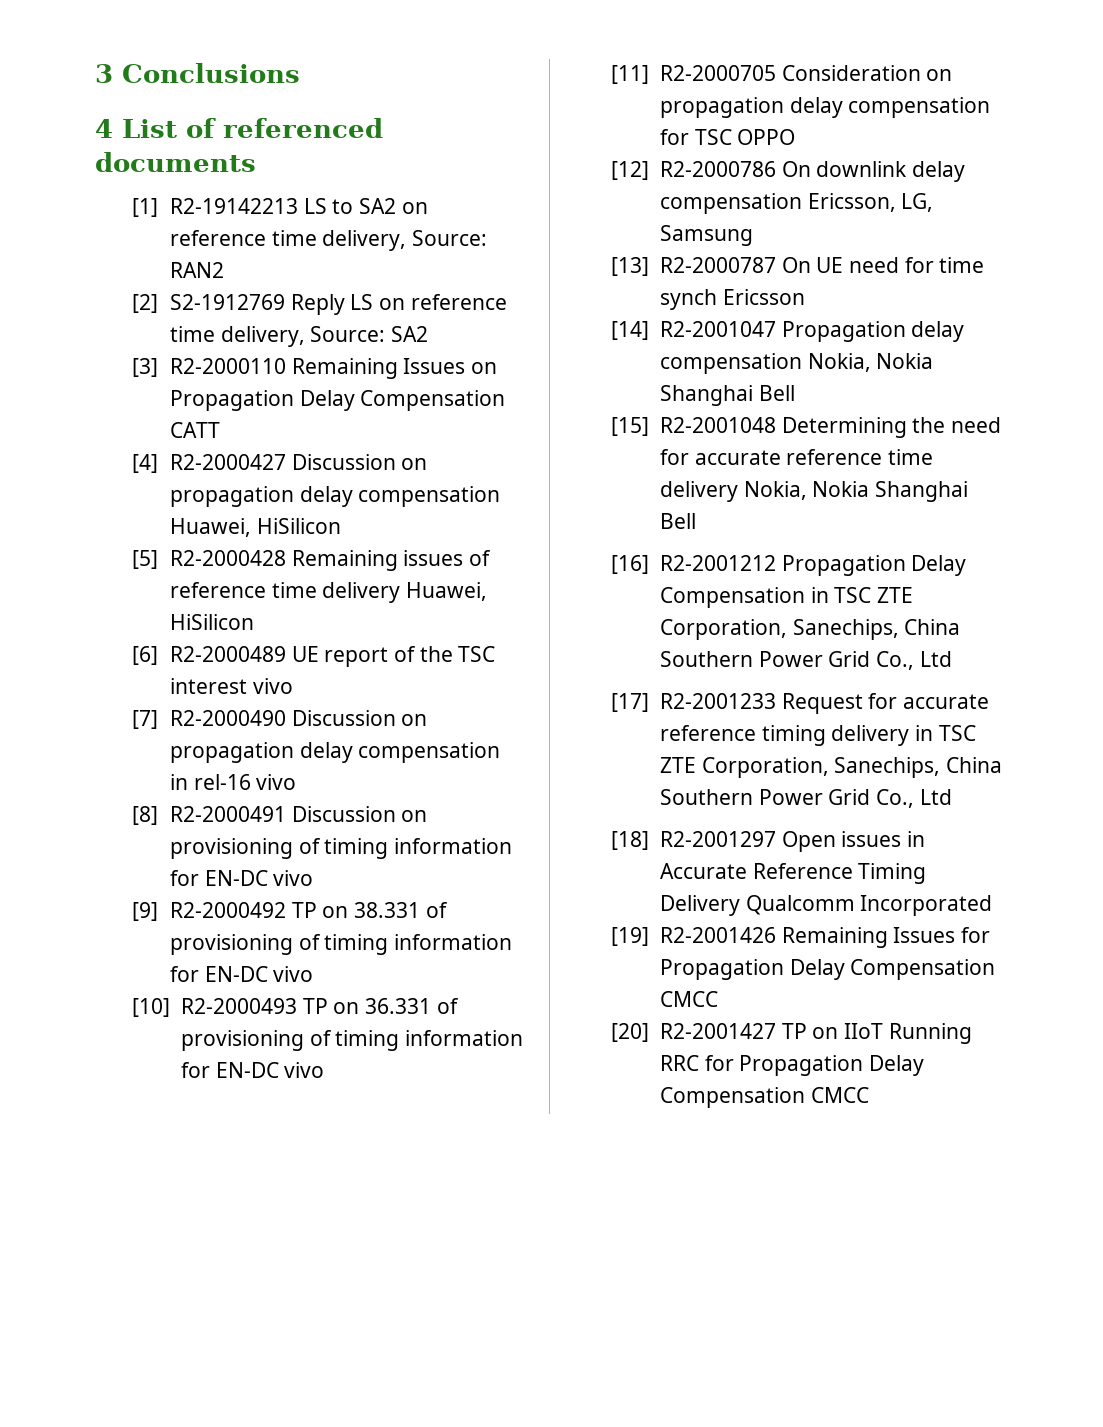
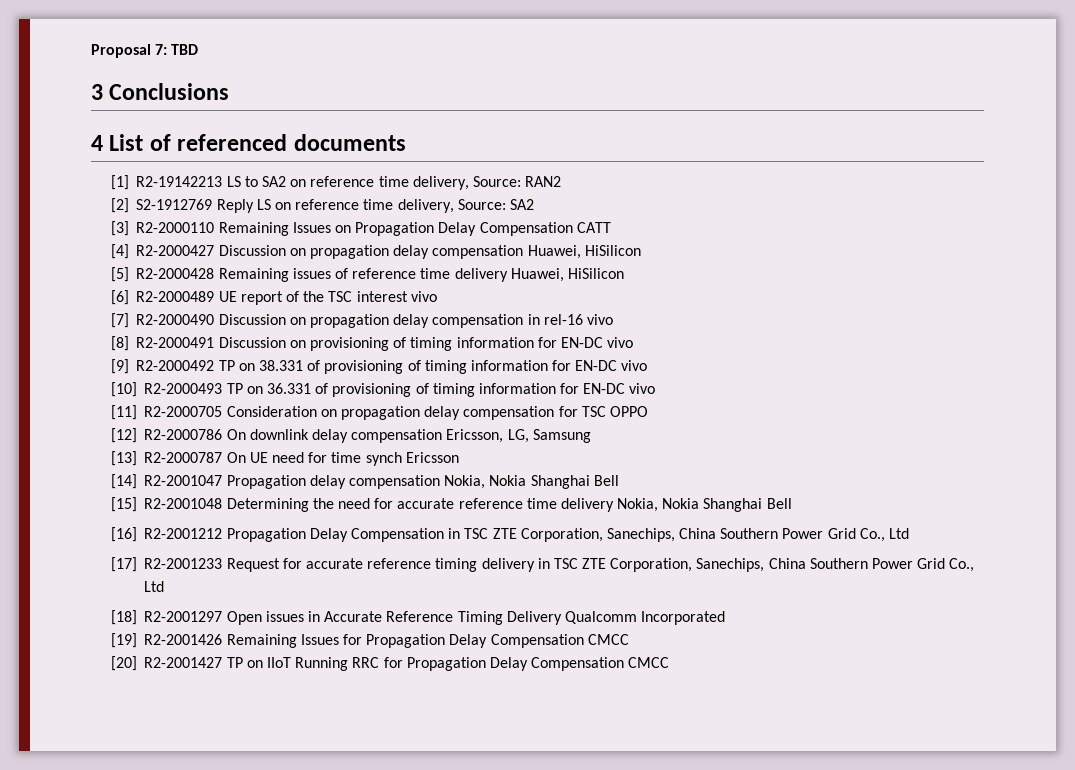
+ Proposal 7: TBD

